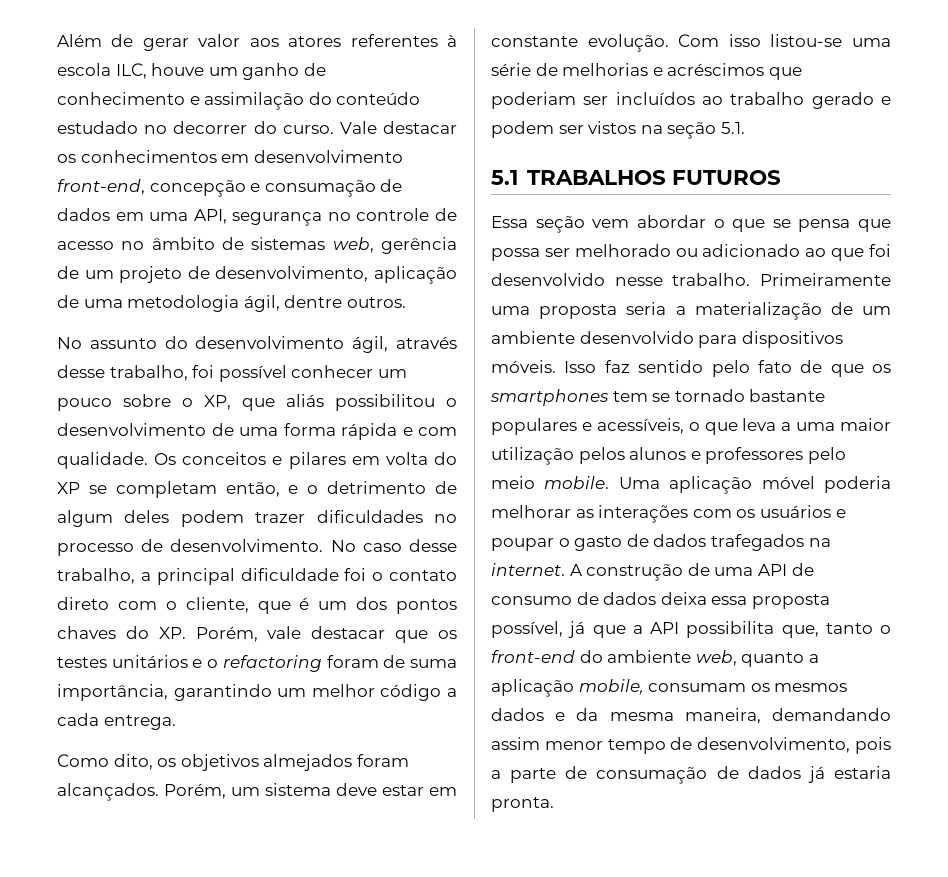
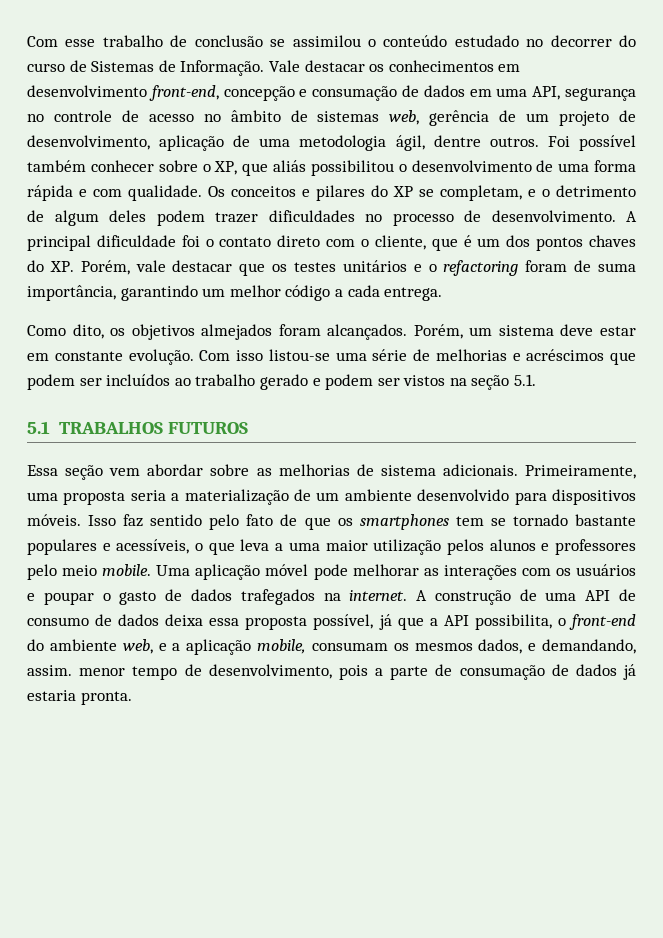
- Além de gerar valor aos atores referentes à escola ILC, houve um ganho de conhecimento e assimilação do conteúdo estudado no decorrer do curso.
+ Com esse trabalho de conclusão se assimilou o conteúdo estudado no decorrer do curso de Sistemas de Informação.
- Vale destacar os conhecimentos em desenvolvimento front-end, concepção e consumação de dados em uma API, segurança no controle de acesso no âmbito de sistemas web, gerência de um projeto de desenvolvimento, aplicação de uma metodologia ágil, dentre outros.
- No assunto do desenvolvimento ágil, através desse trabalho, foi possível conhecer um pouco sobre o XP, que aliás possibilitou o desenvolvimento de uma forma rápida e com qualidade.
+ Vale destacar os conhecimentos em desenvolvimento front-end, concepção e consumação de dados em uma API, segurança no controle de acesso no âmbito de sistemas web, gerência de um projeto de desenvolvimento, aplicação de uma metodologia ágil, dentre outros. Foi possível também conhecer sobre o XP, que aliás possibilitou o desenvolvimento de uma forma rápida e com qualidade.
- Os conceitos e pilares em volta do XP se completam então, e o detrimento de algum deles podem trazer dificuldades no processo de desenvolvimento.
+ Os conceitos e pilares do XP se completam, e o detrimento de algum deles podem trazer dificuldades no processo de desenvolvimento.
- No caso desse trabalho, a principal dificuldade foi o contato direto com o cliente, que é um dos pontos chaves do XP. Porém, vale destacar que os testes unitários e o refactoring foram de suma importância, garantindo um melhor código a cada entrega.
+ A principal dificuldade foi o contato direto com o cliente, que é um dos pontos chaves do XP. Porém, vale destacar que os testes unitários e o refactoring foram de suma importância, garantindo um melhor código a cada entrega.
- Com isso listou-se uma série de melhorias e acréscimos que poderiam ser incluídos ao trabalho gerado e podem ser vistos na seção 5.1.
+ Com isso listou-se uma série de melhorias e acréscimos que podem ser incluídos ao trabalho gerado e podem ser vistos na seção 5.1.
- Essa seção vem abordar o que se pensa que possa ser melhorado ou adicionado ao que foi desenvolvido nesse trabalho. Primeiramente uma proposta seria a materialização de um ambiente desenvolvido para dispositivos móveis.
+ Essa seção vem abordar sobre as melhorias de sistema adicionais. Primeiramente, uma proposta seria a materialização de um ambiente desenvolvido para dispositivos móveis.
- Uma aplicação móvel poderia melhorar as interações com os usuários e poupar o gasto de dados trafegados na internet.
+ Uma aplicação móvel pode melhorar as interações com os usuários e poupar o gasto de dados trafegados na internet.
- A construção de uma API de consumo de dados deixa essa proposta possível, já que a API possibilita que, tanto o front-end do ambiente web, quanto a aplicação mobile, consumam os mesmos dados e da mesma maneira, demandando assim menor tempo de desenvolvimento, pois a parte de consumação de dados já estaria pronta.
+ A construção de uma API de consumo de dados deixa essa proposta possível, já que a API possibilita, o front-end do ambiente web, e a aplicação mobile, consumam os mesmos dados, e demandando, assim. menor tempo de desenvolvimento, pois a parte de consumação de dados já estaria pronta.

